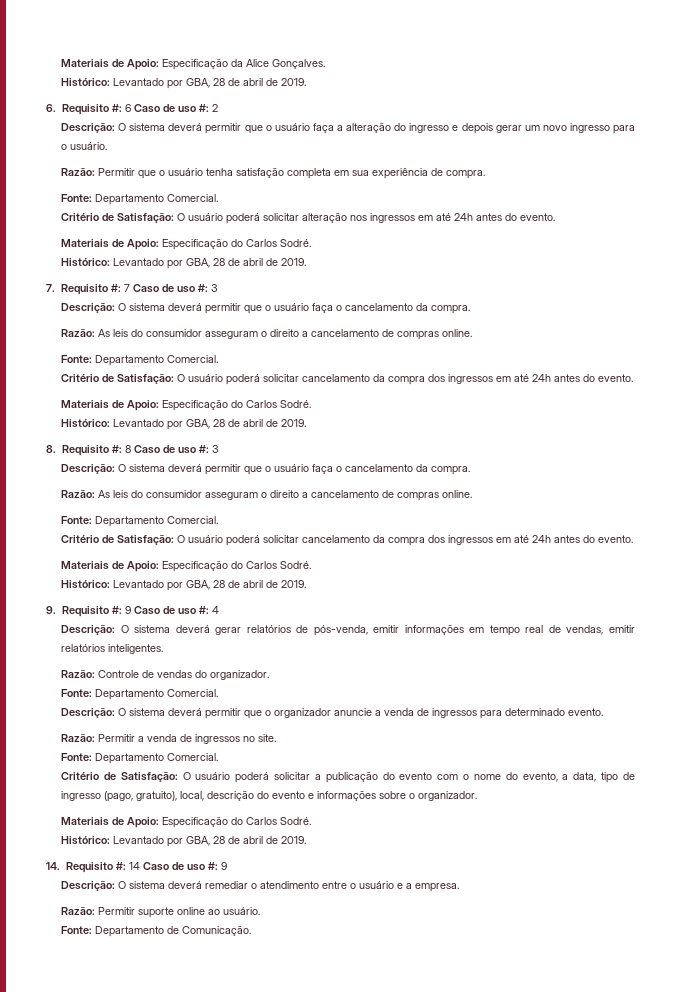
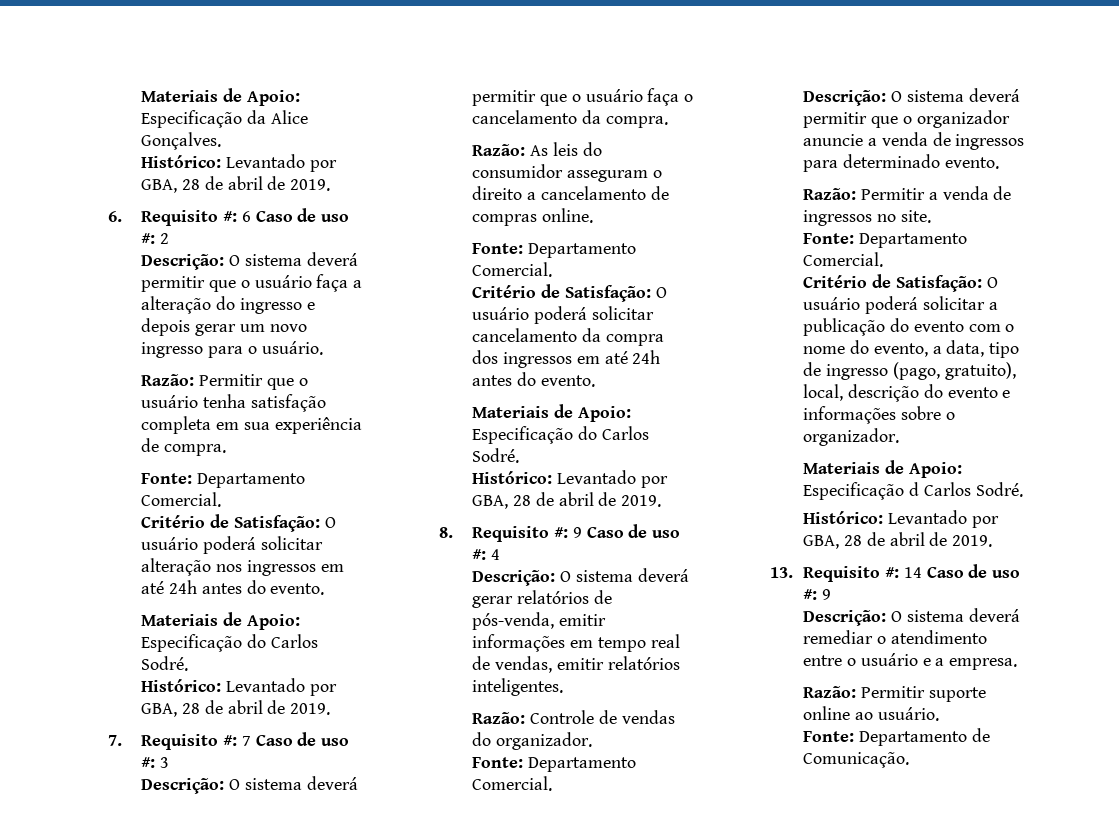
- 8. Requisito #: 8 Caso de uso #: 3
- Descrição: O sistema deverá permitir que o usuário faça o cancelamento da compra.
- Razão: As leis do consumidor asseguram o direito a cancelamento de compras online.
- Fonte: Departamento Comercial.
- Critério de Satisfação: O usuário poderá solicitar cancelamento da compra dos ingressos em até 24h antes do evento.
- Materiais de Apoio: Especificação do Carlos Sodré.
- Histórico: Levantado por GBA, 28 de abril de 2019.
- 9. Requisito #: 9 Caso de uso #: 4
+ 8. Requisito #: 9 Caso de uso #: 4
  Critério de Satisfação: O usuário poderá solicitar a publicação do evento com o nome do evento, a data, tipo de ingresso (pago, gratuito), local, descrição do evento e informações sobre o organizador.
- Materiais de Apoio: Especificação do Carlos Sodré.
+ Materiais de Apoio: Especificação d Carlos Sodré.
- 14. Requisito #: 14 Caso de uso #: 9
+ 13. Requisito #: 14 Caso de uso #: 9

